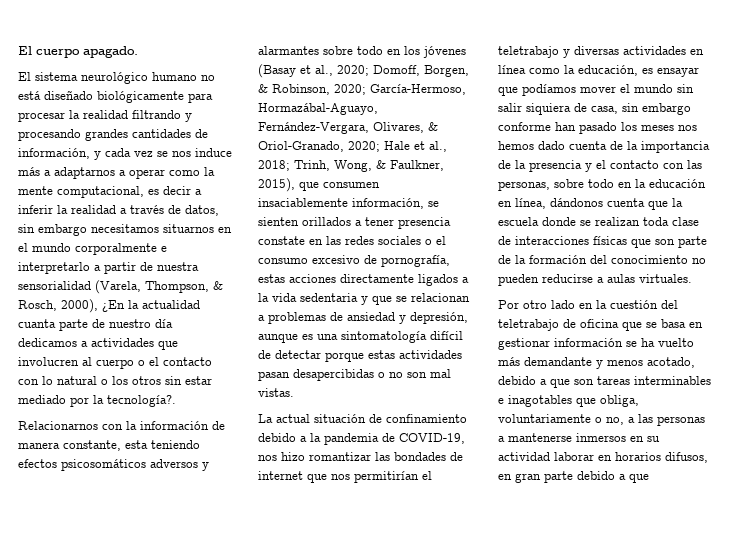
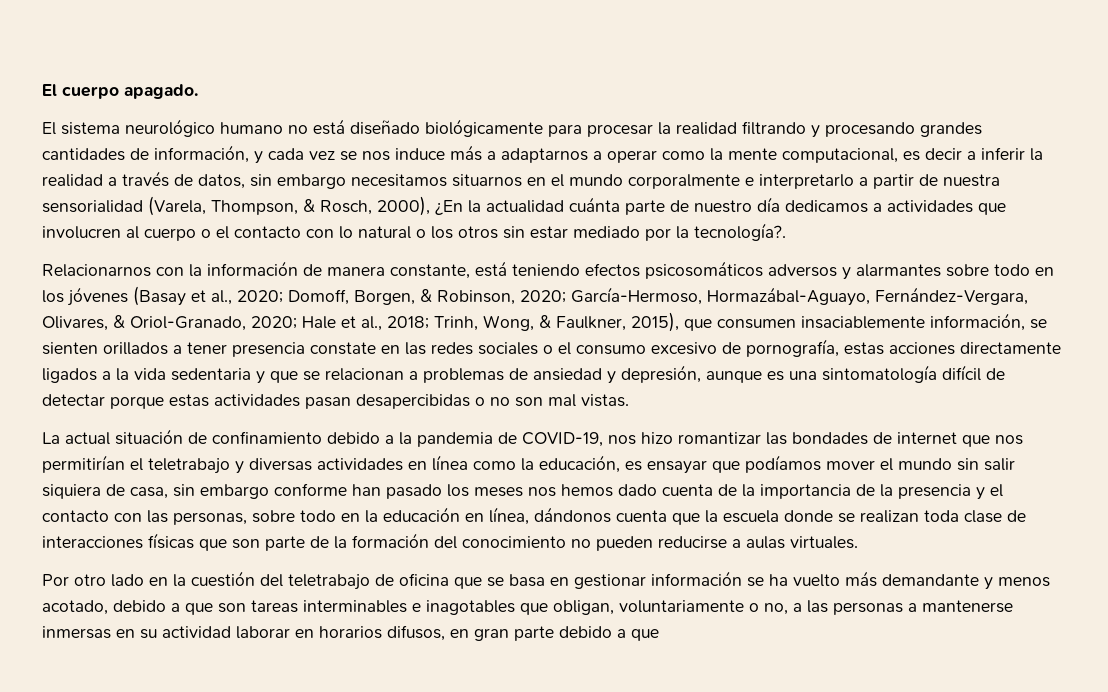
- El sistema neurológico humano no está diseñado biológicamente para procesar la realidad filtrando y procesando grandes cantidades de información, y cada vez se nos induce más a adaptarnos a operar como la mente computacional, es decir a inferir la realidad a través de datos, sin embargo necesitamos situarnos en el mundo corporalmente e interpretarlo a partir de nuestra sensorialidad (Varela, Thompson, & Rosch, 2000), ¿En la actualidad cuanta parte de nuestro día dedicamos a actividades que involucren al cuerpo o el contacto con lo natural o los otros sin estar mediado por la tecnología?.
+ El sistema neurológico humano no está diseñado biológicamente para procesar la realidad filtrando y procesando grandes cantidades de información, y cada vez se nos induce más a adaptarnos a operar como la mente computacional, es decir a inferir la realidad a través de datos, sin embargo necesitamos situarnos en el mundo corporalmente e interpretarlo a partir de nuestra sensorialidad (Varela, Thompson, & Rosch, 2000), ¿En la actualidad cuánta parte de nuestro día dedicamos a actividades que involucren al cuerpo o el contacto con lo natural o los otros sin estar mediado por la tecnología?.
- Relacionarnos con la información de manera constante, esta teniendo efectos psicosomáticos adversos y alarmantes sobre todo en los jóvenes (Basay et al., 2020;
+ Relacionarnos con la información de manera constante, está teniendo efectos psicosomáticos adversos y alarmantes sobre todo en los jóvenes (Basay et al., 2020;
- Por otro lado en la cuestión del teletrabajo de oficina que se basa en gestionar información se ha vuelto más demandante y menos acotado, debido a que son tareas interminables e inagotables que obliga, voluntariamente o no, a las personas a mantenerse inmersos en su actividad laborar en horarios difusos, en gran parte debido a que
+ Por otro lado en la cuestión del teletrabajo de oficina que se basa en gestionar información se ha vuelto más demandante y menos acotado, debido a que son tareas interminables e inagotables que obligan, voluntariamente o no, a las personas a mantenerse inmersas en su actividad laborar en horarios difusos, en gran parte debido a que

